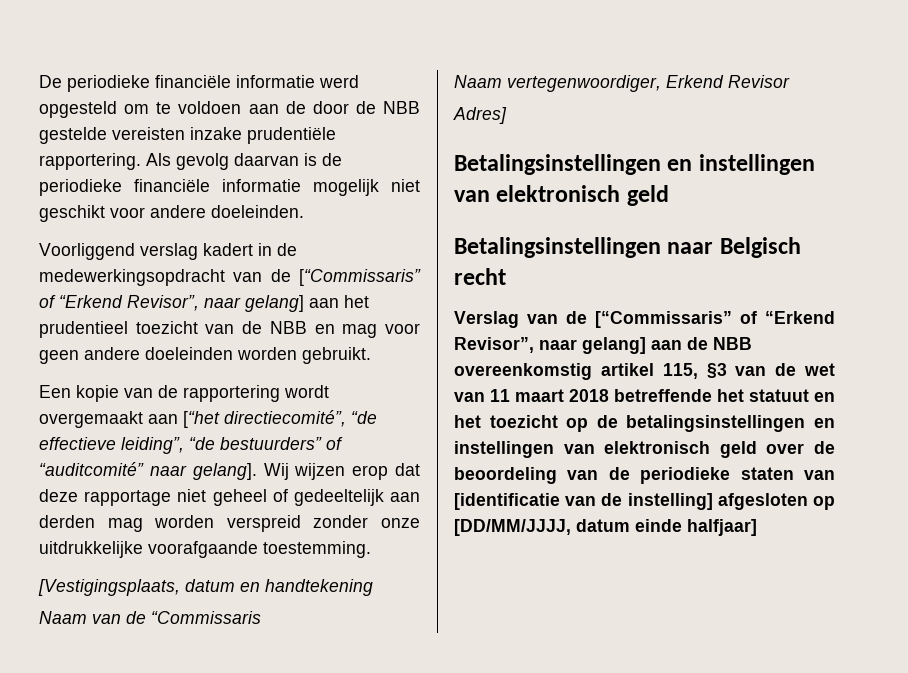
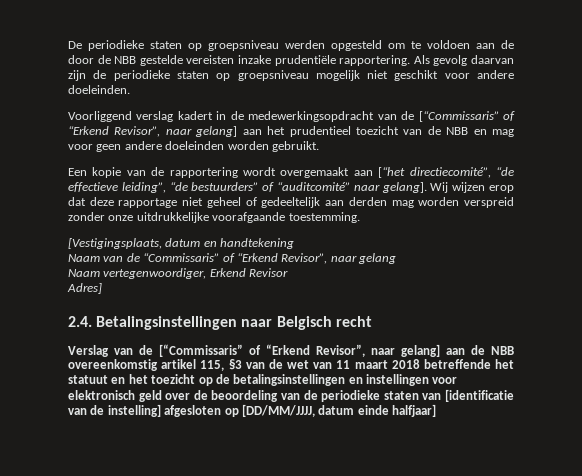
- De periodieke financiële informatie werd opgesteld om te voldoen aan de door de NBB gestelde vereisten inzake prudentiële rapportering.
+ De periodieke staten op groepsniveau werden opgesteld om te voldoen aan de door de NBB gestelde vereisten inzake prudentiële rapportering.
- Als gevolg daarvan is de periodieke financiële informatie mogelijk niet geschikt voor andere doeleinden.
+ Als gevolg daarvan zijn de periodieke staten op groepsniveau mogelijk niet geschikt voor andere doeleinden.
- Naam van de “Commissaris
+ Naam van de “Commissaris” of “Erkend Revisor”, naar gelang
- Betalingsinstellingen en instellingen van elektronisch geld
- Betalingsinstellingen naar Belgisch recht
+ 2.4. Betalingsinstellingen naar Belgisch recht
- Verslag van de [“Commissaris” of “Erkend Revisor”, naar gelang] aan de NBB overeenkomstig artikel 115, §3 van de wet van 11 maart 2018 betreffende het statuut en het toezicht op de betalingsinstellingen en instellingen van elektronisch geld over de beoordeling van de periodieke staten van [identificatie van de instelling] afgesloten op [DD/MM/JJJJ, datum einde halfjaar]
+ Verslag van de [“Commissaris” of “Erkend Revisor”, naar gelang] aan de NBB overeenkomstig artikel 115, §3 van de wet van 11 maart 2018 betreffende het statuut en het toezicht op de betalingsinstellingen en instellingen voor elektronisch geld over de beoordeling van de periodieke staten van [identificatie van de instelling] afgesloten op [DD/MM/JJJJ, datum einde halfjaar]

